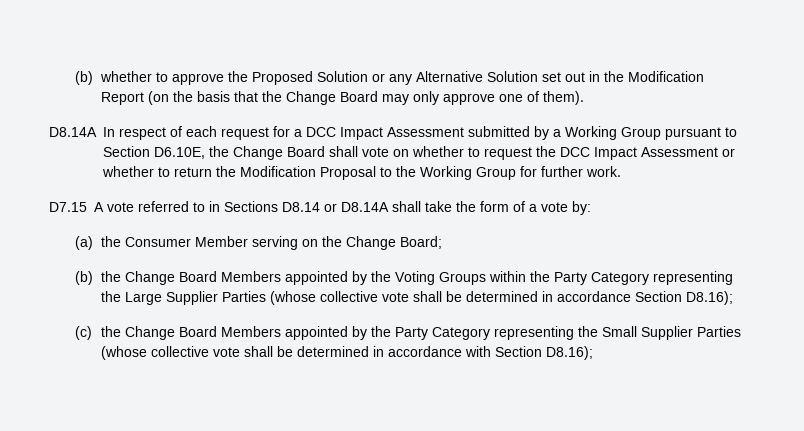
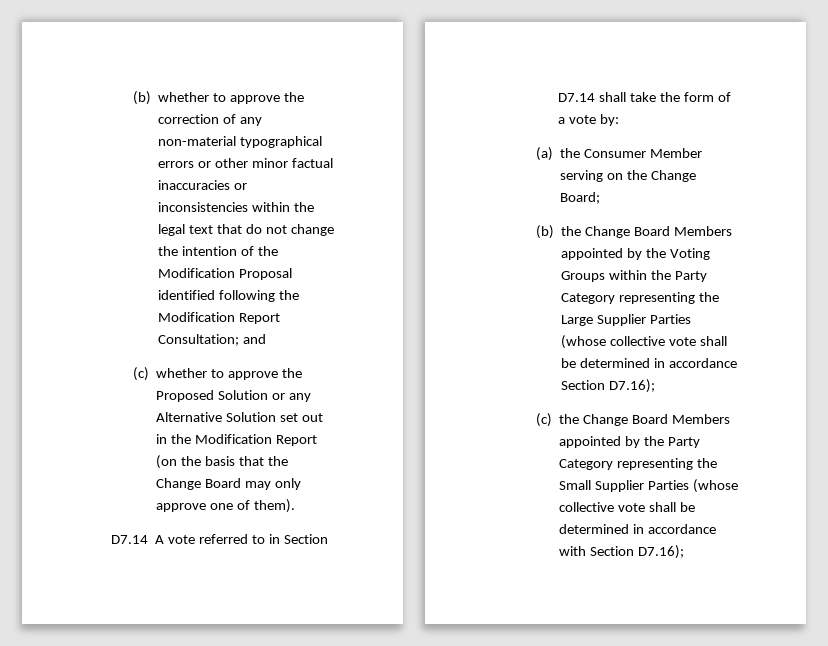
- (b) whether to approve the Proposed Solution or any Alternative Solution set out in the Modification Report (on the basis that the Change Board may only approve one of them).
+ (b) whether to approve the correction of any non-material typographical errors or other minor factual inaccuracies or inconsistencies within the legal text that do not change the intention of the Modification Proposal identified following the Modification Report Consultation; and
+ (c) whether to approve the Proposed Solution or any Alternative Solution set out in the Modification Report (on the basis that the Change Board may only approve one of them).
- D8.14A In respect of each request for a DCC Impact Assessment submitted by a Working Group pursuant to Section D6.10E, the Change Board shall vote on whether to request the DCC Impact Assessment or whether to return the Modification Proposal to the Working Group for further work.
- D7.15 A vote referred to in Sections D8.14 or D8.14A shall take the form of a vote by:
+ D7.14 A vote referred to in Section D7.14 shall take the form of a vote by:
- (b) the Change Board Members appointed by the Voting Groups within the Party Category representing the Large Supplier Parties (whose collective vote shall be determined in accordance Section D8.16);
+ (b) the Change Board Members appointed by the Voting Groups within the Party Category representing the Large Supplier Parties (whose collective vote shall be determined in accordance Section D7.16);
- (c) the Change Board Members appointed by the Party Category representing the Small Supplier Parties (whose collective vote shall be determined in accordance with Section D8.16);
+ (c) the Change Board Members appointed by the Party Category representing the Small Supplier Parties (whose collective vote shall be determined in accordance with Section D7.16);

